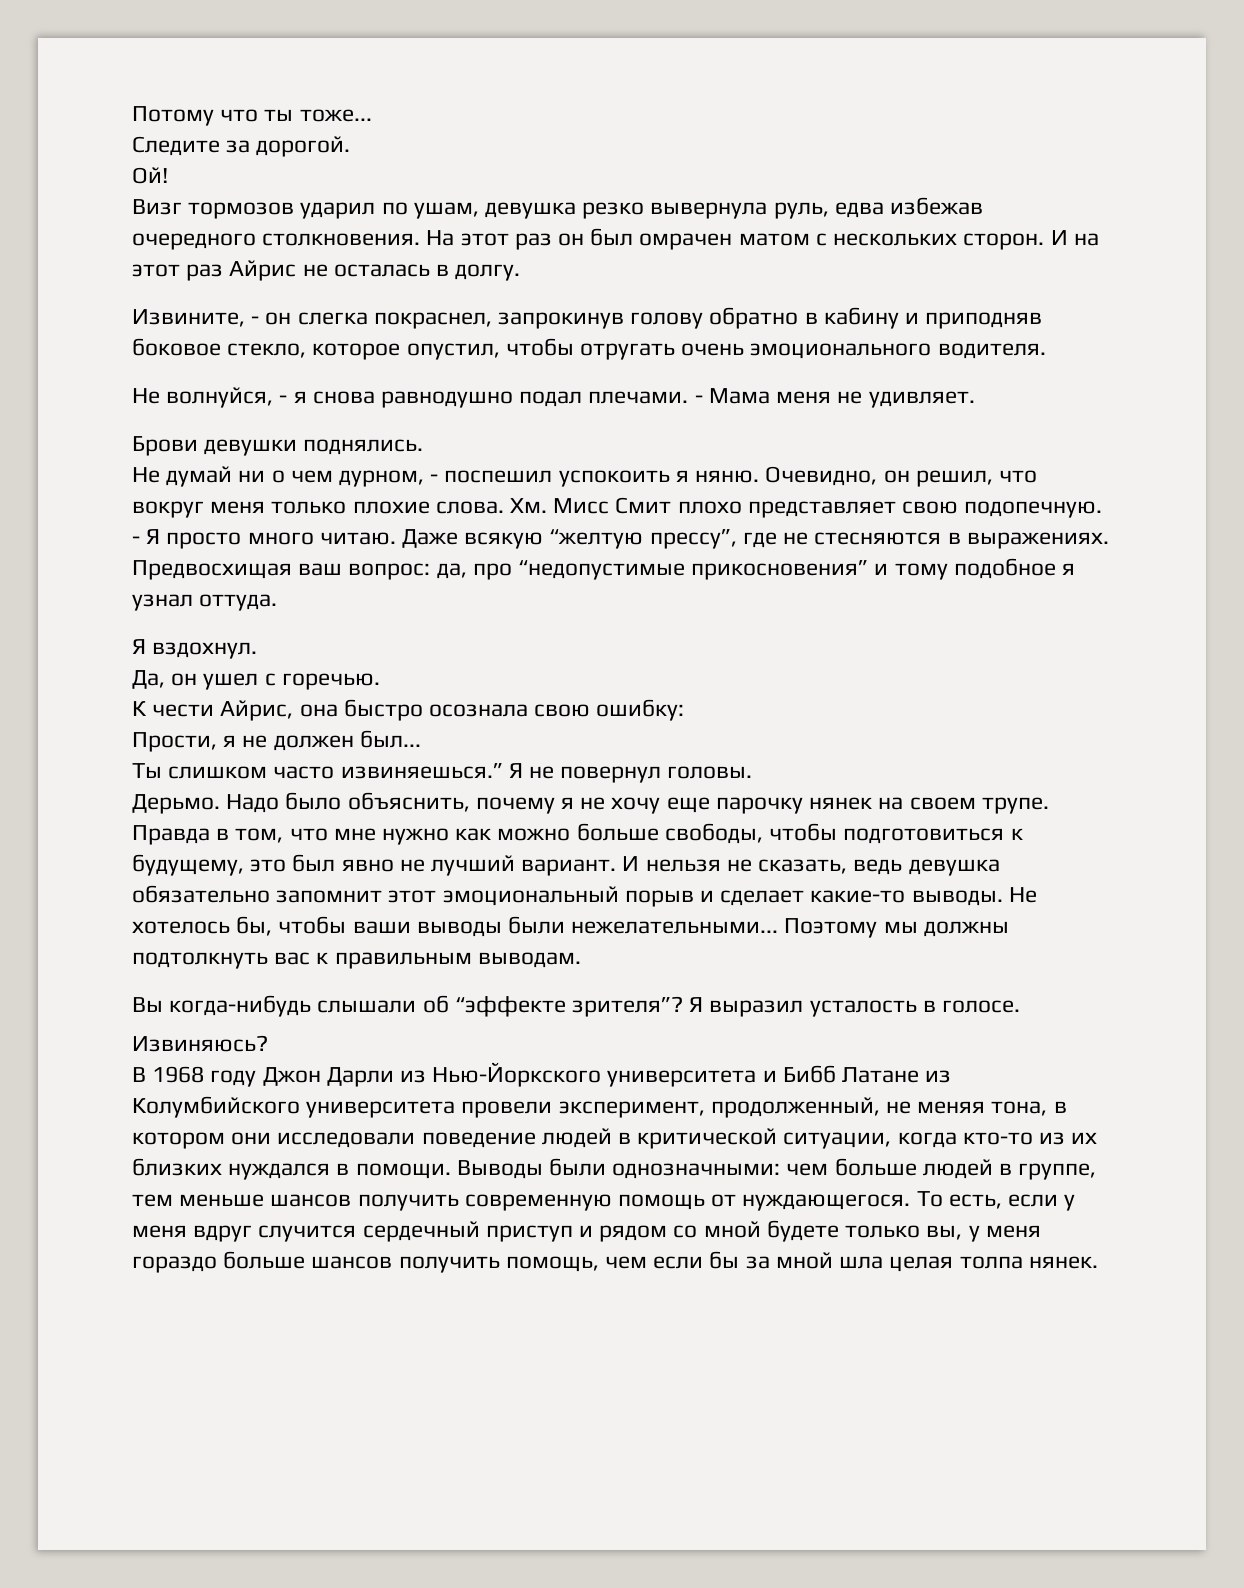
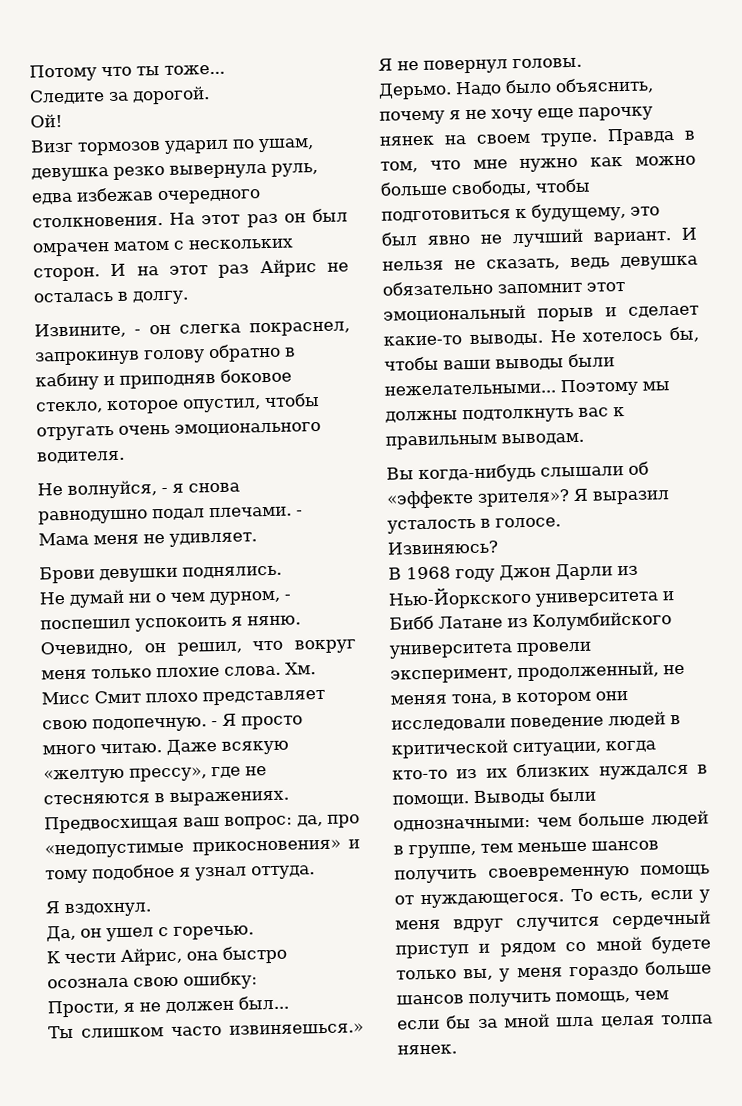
- Даже всякую “желтую прессу”, где не стесняются в выражениях.
+ Даже всякую «желтую прессу», где не стесняются в выражениях.
- Предвосхищая ваш вопрос: да, про “недопустимые прикосновения” и тому подобное я узнал оттуда.
+ Предвосхищая ваш вопрос: да, про «недопустимые прикосновения» и тому подобное я узнал оттуда.
- Ты слишком часто извиняешься.”
+ Ты слишком часто извиняешься.»
- Вы когда-нибудь слышали об “эффекте зрителя”?
+ Вы когда-нибудь слышали об «эффекте зрителя»?
- Выводы были однозначными: чем больше людей в группе, тем меньше шансов получить современную помощь от нуждающегося.
+ Выводы были однозначными: чем больше людей в группе, тем меньше шансов получить своевременную помощь от нуждающегося.

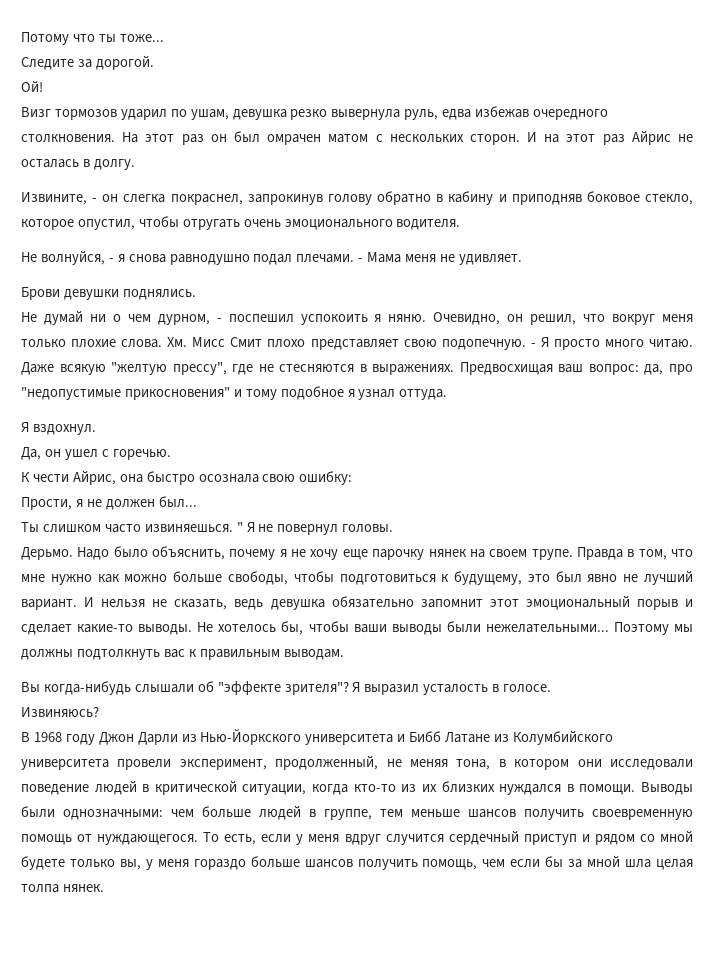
- Даже всякую «желтую прессу», где не стесняются в выражениях.
+ Даже всякую "желтую прессу", где не стесняются в выражениях.
- Предвосхищая ваш вопрос: да, про «недопустимые прикосновения» и тому подобное я узнал оттуда.
+ Предвосхищая ваш вопрос: да, про "недопустимые прикосновения" и тому подобное я узнал оттуда.
- Ты слишком часто извиняешься.» Я не повернул головы.
+ Ты слишком часто извиняешься. " Я не повернул головы.
- Вы когда-нибудь слышали об «эффекте зрителя»?
+ Вы когда-нибудь слышали об "эффекте зрителя"?

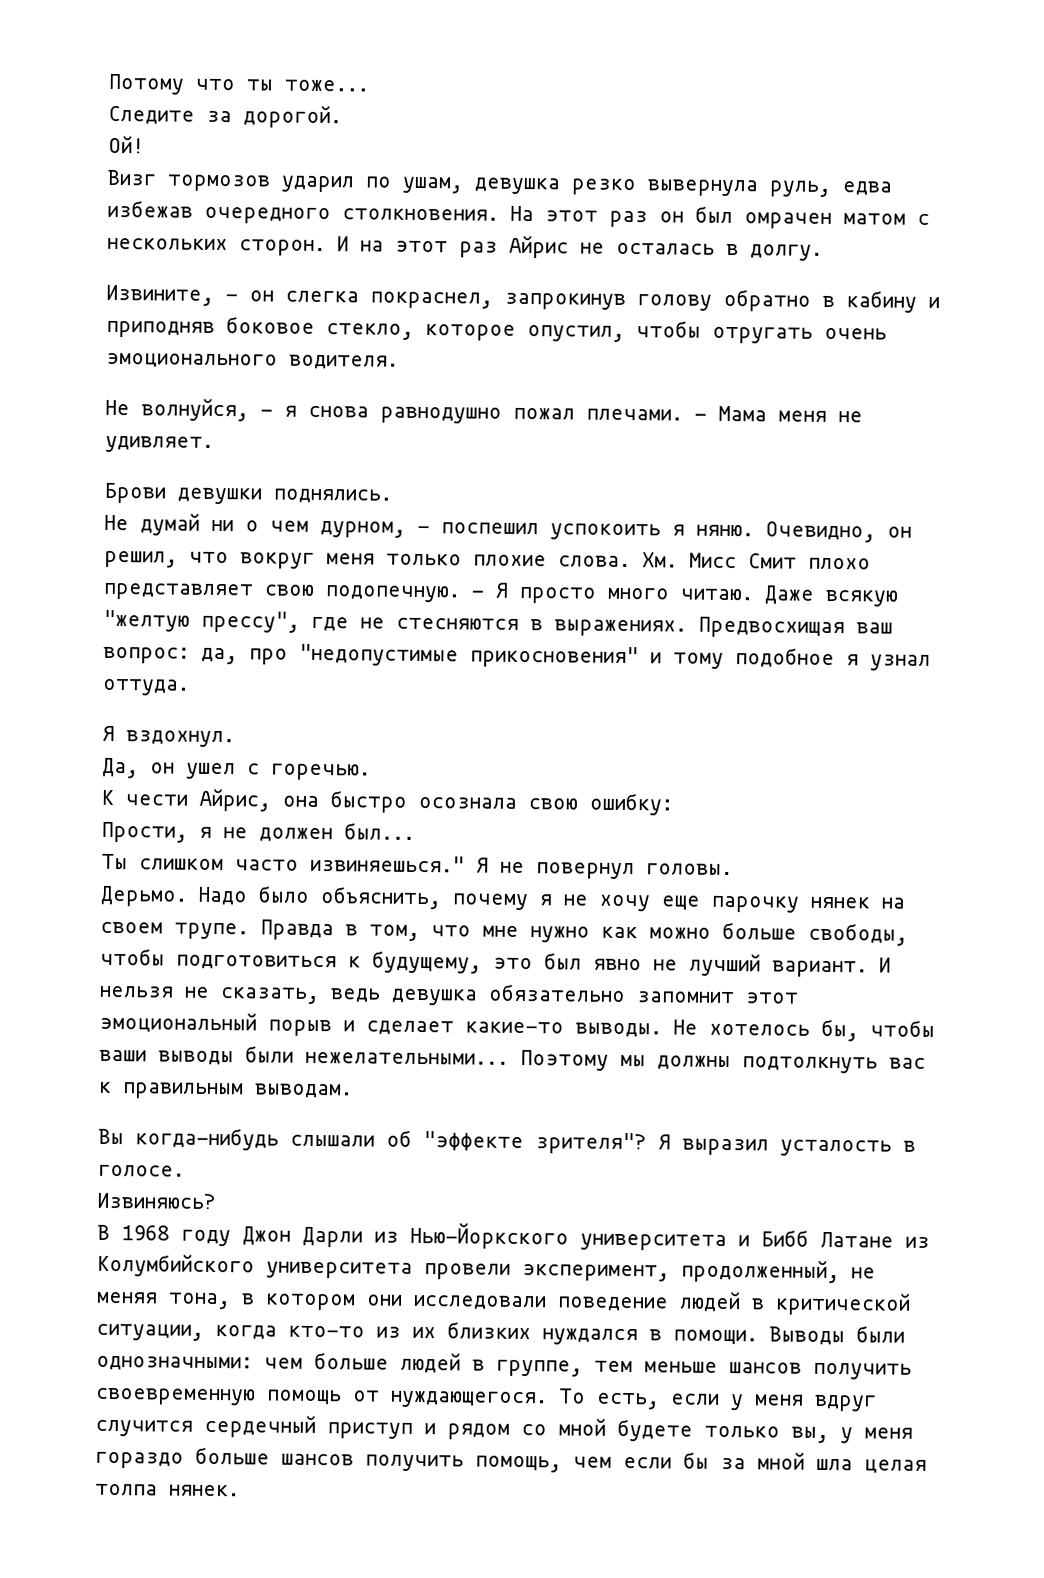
- Не волнуйся, - я снова равнодушно подал плечами.
+ Не волнуйся, - я снова равнодушно пожал плечами.
- Ты слишком часто извиняешься. " Я не повернул головы.
+ Ты слишком часто извиняешься." Я не повернул головы.

